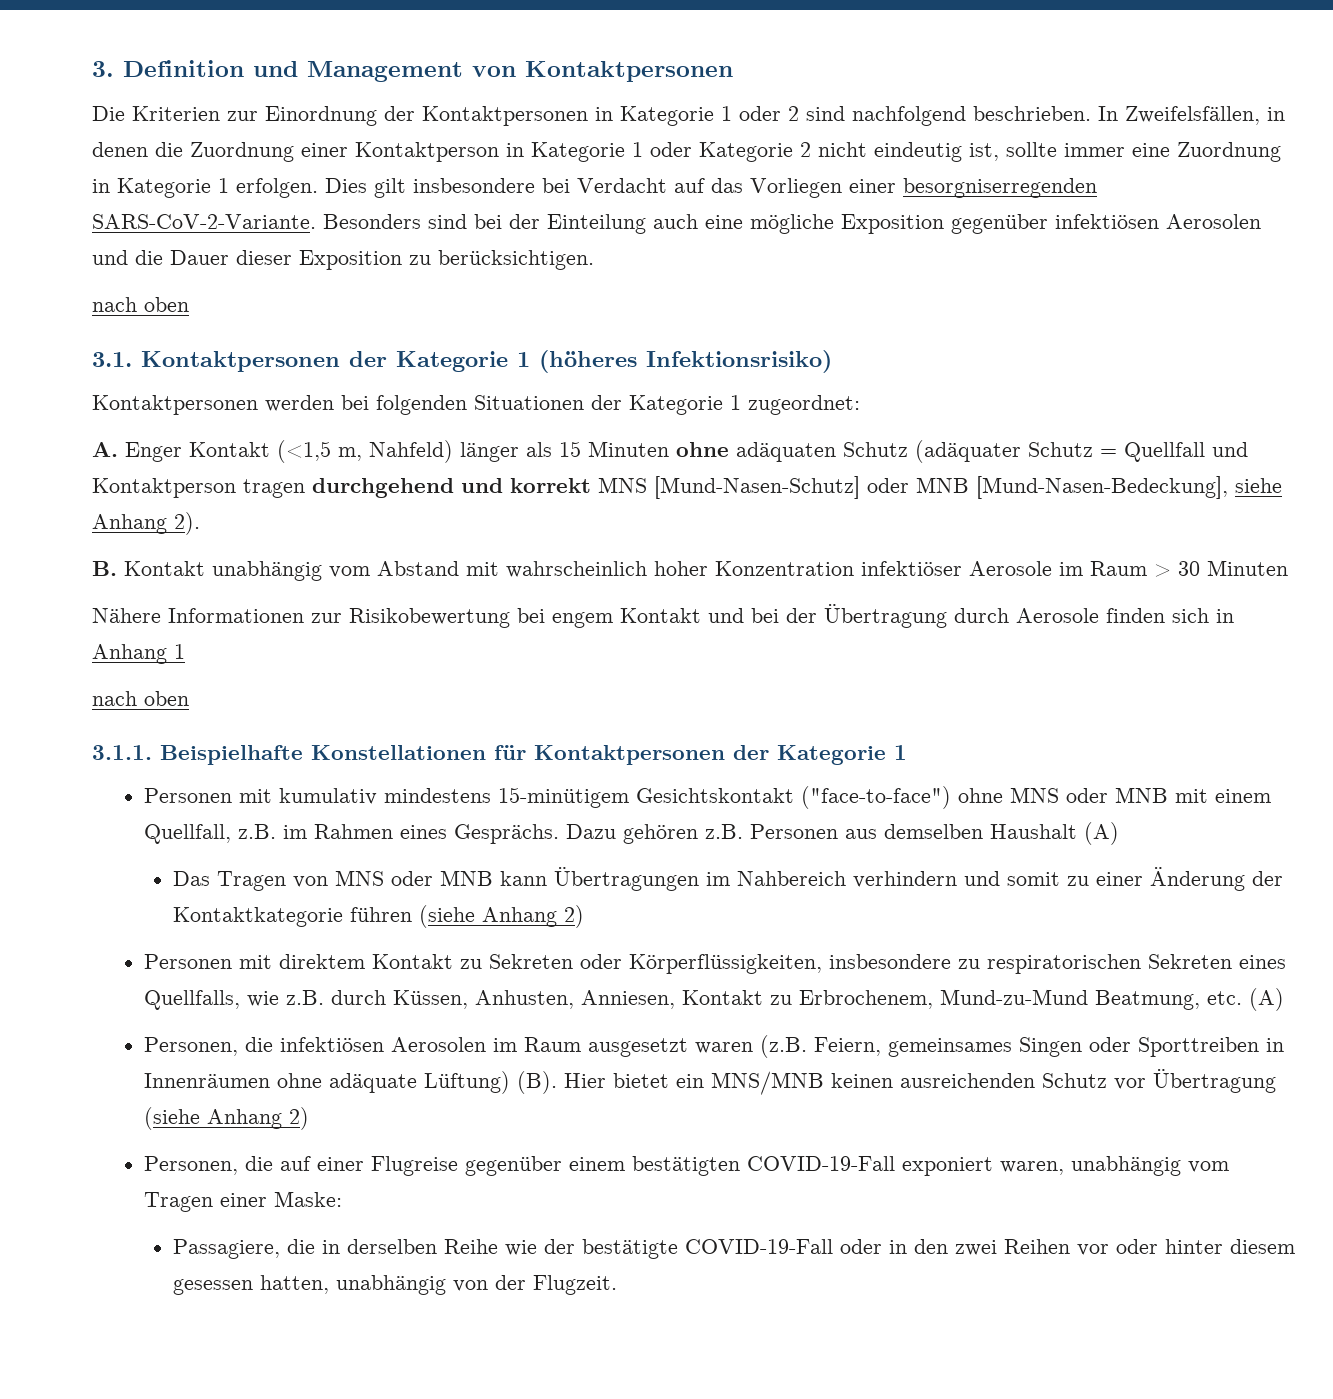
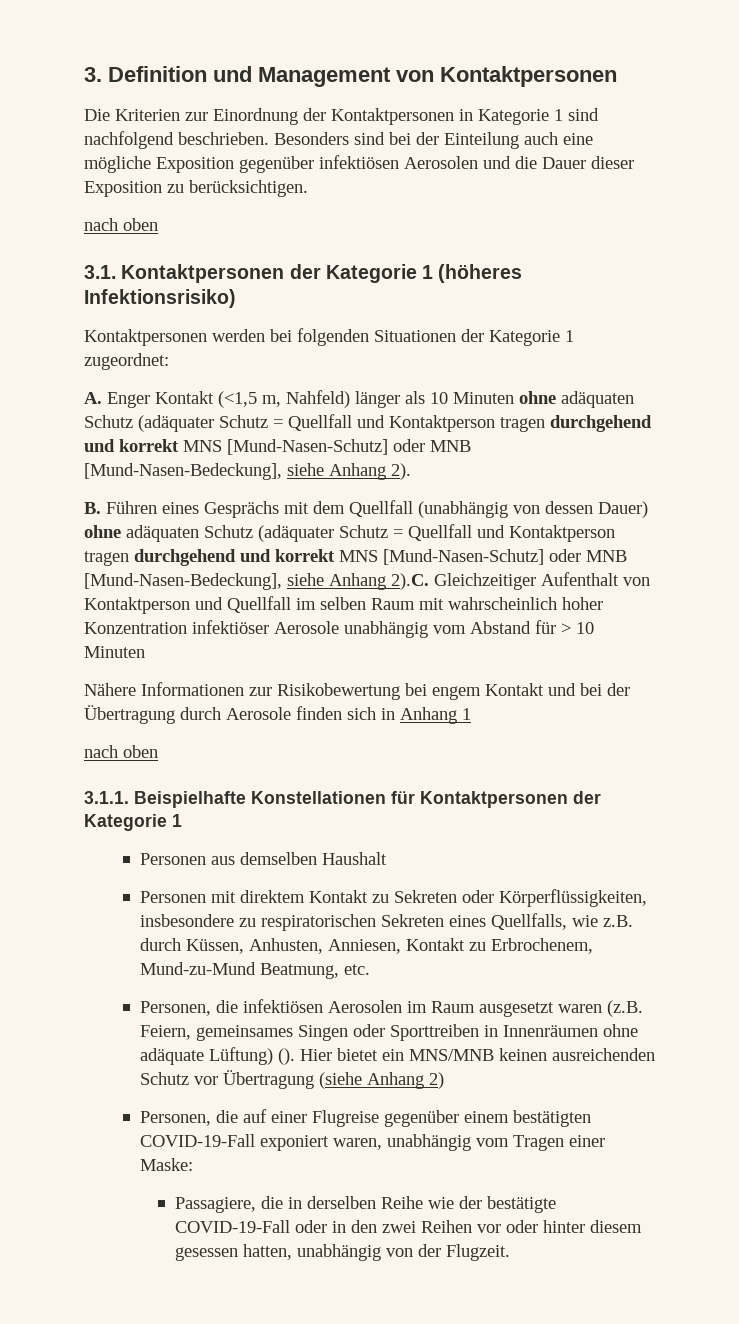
- Die Kriterien zur Einordnung der Kontaktpersonen in Kategorie 1 oder 2 sind nachfolgend beschrieben.
+ Die Kriterien zur Einordnung der Kontaktpersonen in Kategorie 1 sind nachfolgend beschrieben.
- In Zweifelsfällen, in denen die Zuordnung einer Kontaktperson in Kategorie 1 oder Kategorie 2 nicht eindeutig ist, sollte immer eine Zuordnung in Kategorie 1 erfolgen. Dies gilt insbesondere bei Verdacht auf das Vorliegen einer besorgniserregenden SARS-CoV-2-Variante.
- A. Enger Kontakt (<1,5 m, Nahfeld) länger als 15 Minuten ohne adäquaten Schutz (adäquater Schutz = Quellfall und Kontaktperson tragen durchgehend und korrekt MNS [Mund-Nasen-Schutz] oder MNB [Mund-Nasen-Bedeckung], siehe Anhang 2).
+ A. Enger Kontakt (<1,5 m, Nahfeld) länger als 10 Minuten ohne adäquaten Schutz (adäquater Schutz = Quellfall und Kontaktperson tragen durchgehend und korrekt MNS [Mund-Nasen-Schutz] oder MNB [Mund-Nasen-Bedeckung], siehe Anhang 2).
- B. Kontakt unabhängig vom Abstand mit wahrscheinlich hoher Konzentration infektiöser Aerosole im Raum > 30 Minuten
+ B. Führen eines Gesprächs mit dem Quellfall (unabhängig von dessen Dauer) ohne adäquaten Schutz (adäquater Schutz = Quellfall und Kontaktperson tragen durchgehend und korrekt MNS [Mund-Nasen-Schutz] oder MNB [Mund-Nasen-Bedeckung], siehe Anhang 2).C. Gleichzeitiger Aufenthalt von Kontaktperson und Quellfall im selben Raum mit wahrscheinlich hoher Konzentration infektiöser Aerosole unabhängig vom Abstand für > 10 Minuten
- Personen mit kumulativ mindestens 15-minütigem Gesichtskontakt ("face-to-face") ohne MNS oder MNB mit einem Quellfall, z.B. im Rahmen eines Gesprächs. Dazu gehören z.B. Personen aus demselben Haushalt (A)
- Das Tragen von MNS oder MNB kann Übertragungen im Nahbereich verhindern und somit zu einer Änderung der Kontaktkategorie führen (siehe Anhang 2)
+ Personen aus demselben Haushalt
- Personen mit direktem Kontakt zu Sekreten oder Körperflüssigkeiten, insbesondere zu respiratorischen Sekreten eines Quellfalls, wie z.B. durch Küssen, Anhusten, Anniesen, Kontakt zu Erbrochenem, Mund-zu-Mund Beatmung, etc. (A)
+ Personen mit direktem Kontakt zu Sekreten oder Körperflüssigkeiten, insbesondere zu respiratorischen Sekreten eines Quellfalls, wie z.B. durch Küssen, Anhusten, Anniesen, Kontakt zu Erbrochenem, Mund-zu-Mund Beatmung, etc.
- Personen, die infektiösen Aerosolen im Raum ausgesetzt waren (z.B. Feiern, gemeinsames Singen oder Sporttreiben in Innenräumen ohne adäquate Lüftung) (B). Hier bietet ein MNS/MNB keinen ausreichenden Schutz vor Übertragung (siehe Anhang 2)
+ Personen, die infektiösen Aerosolen im Raum ausgesetzt waren (z.B. Feiern, gemeinsames Singen oder Sporttreiben in Innenräumen ohne adäquate Lüftung) (). Hier bietet ein MNS/MNB keinen ausreichenden Schutz vor Übertragung (siehe Anhang 2)

